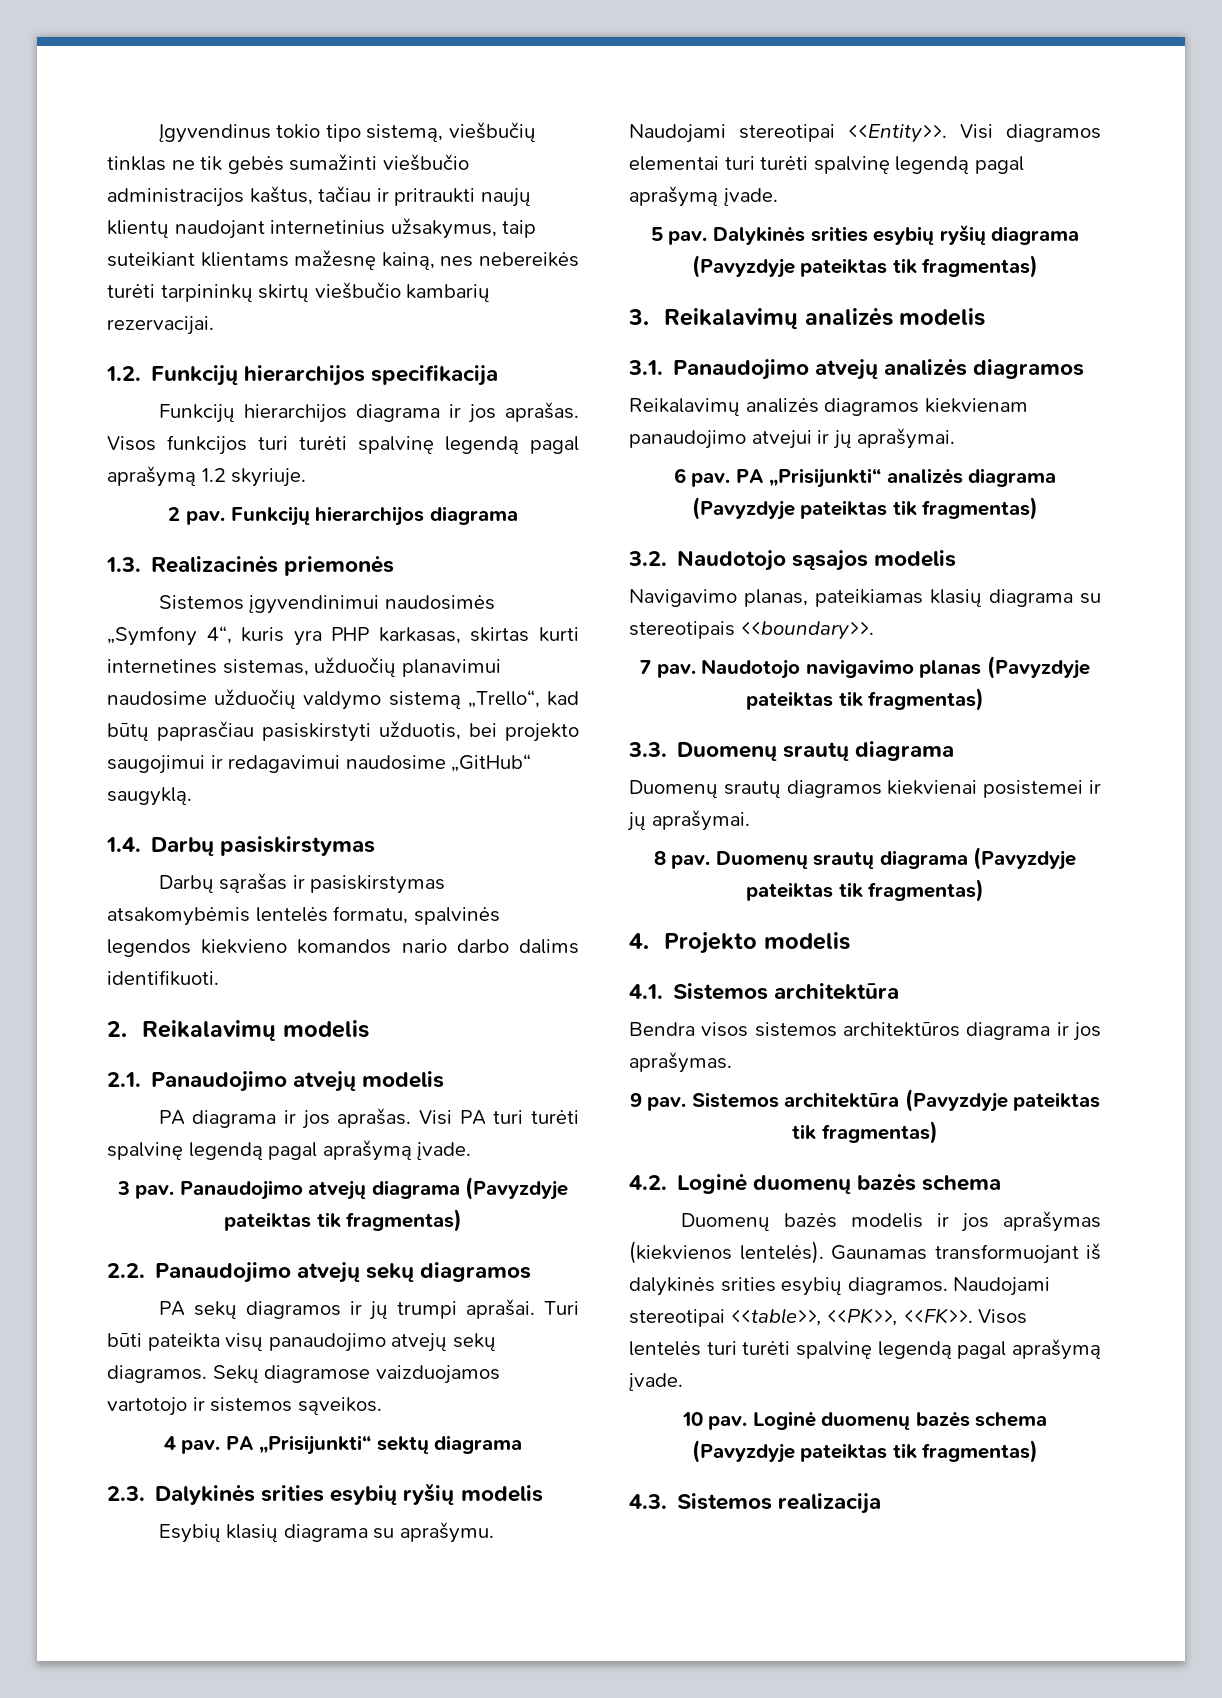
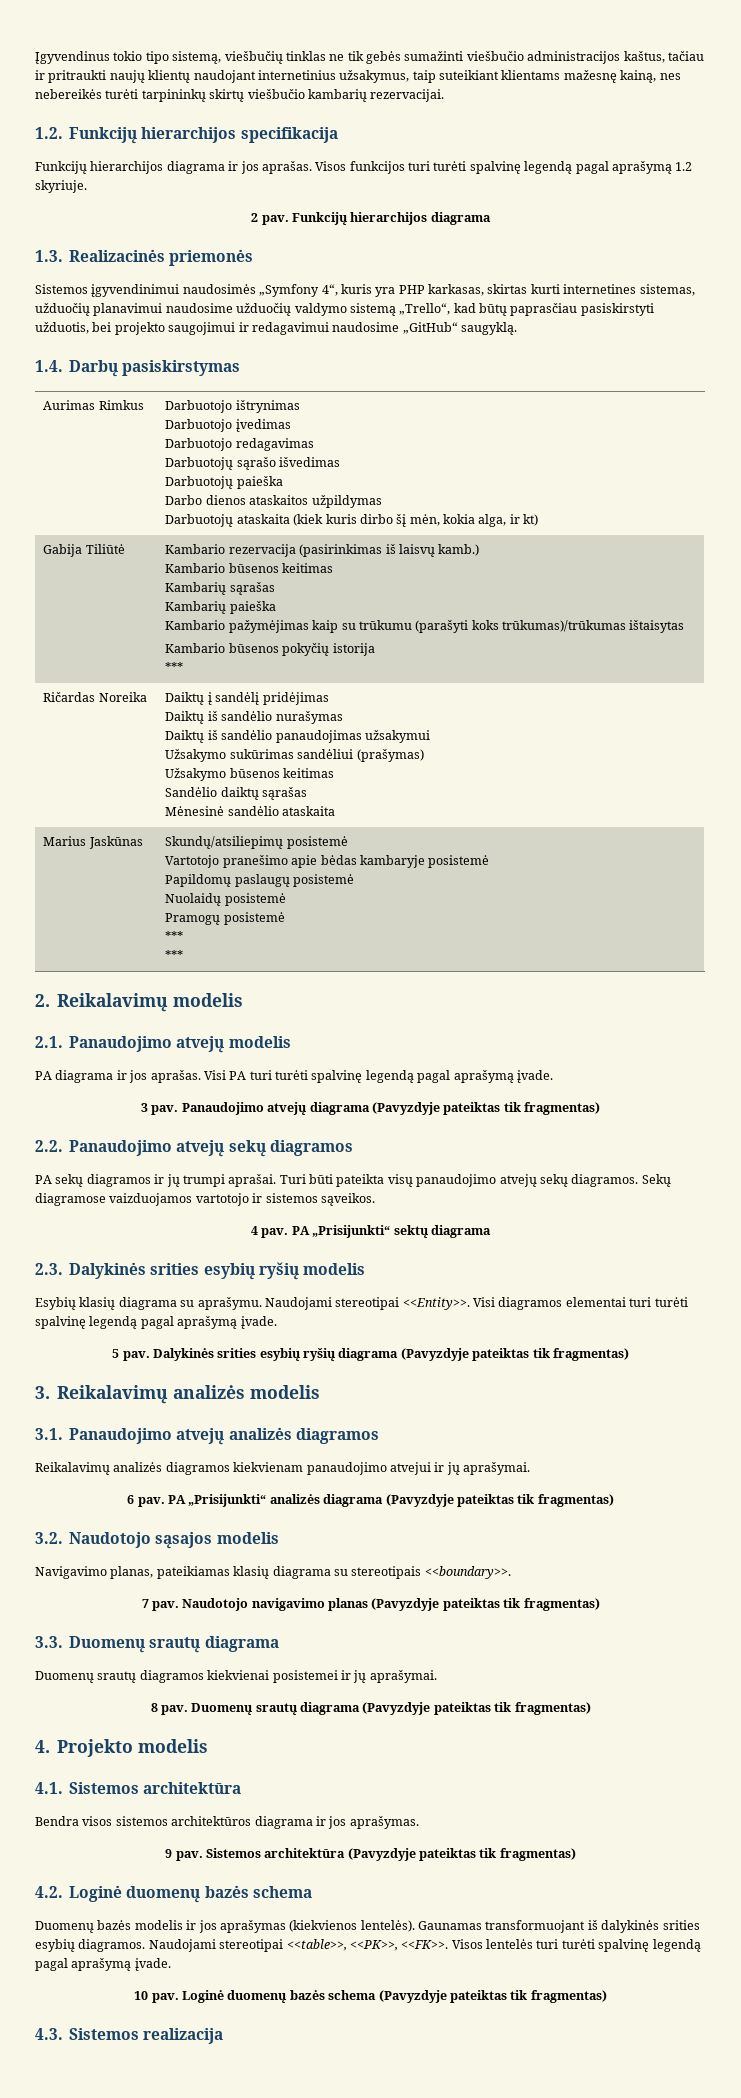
- Darbų sąrašas ir pasiskirstymas atsakomybėmis lentelės formatu, spalvinės legendos kiekvieno komandos nario darbo dalims identifikuoti.
+ Aurimas Rimkus | Darbuotojo ištrynimas
+ Darbuotojo įvedimas
+ Darbuotojo redagavimas
+ Darbuotojų sąrašo išvedimas
+ Darbuotojų paieška
+ Darbo dienos ataskaitos užpildymas
+ Darbuotojų ataskaita (kiek kuris dirbo šį mėn, kokia alga, ir kt)
+ Gabija Tiliūtė | Kambario rezervacija (pasirinkimas iš laisvų kamb.)
+ Kambario būsenos keitimas
+ Kambarių sąrašas
+ Kambarių paieška
+ Kambario pažymėjimas kaip su trūkumu (parašyti koks trūkumas)/trūkumas ištaisytas
+ Kambario būsenos pokyčių istorija
+ ***
+ Ričardas Noreika | Daiktų į sandėlį pridėjimas
+ Daiktų iš sandėlio nurašymas
+ Daiktų iš sandėlio panaudojimas užsakymui
+ Užsakymo sukūrimas sandėliui (prašymas)
+ Užsakymo būsenos keitimas
+ Sandėlio daiktų sąrašas
+ Mėnesinė sandėlio ataskaita
+ Marius Jaskūnas | Skundų/atsiliepimų posistemė
+ Vartotojo pranešimo apie bėdas kambaryje posistemė
+ Papildomų paslaugų posistemė
+ Nuolaidų posistemė
+ Pramogų posistemė
+ ***
+ ***

